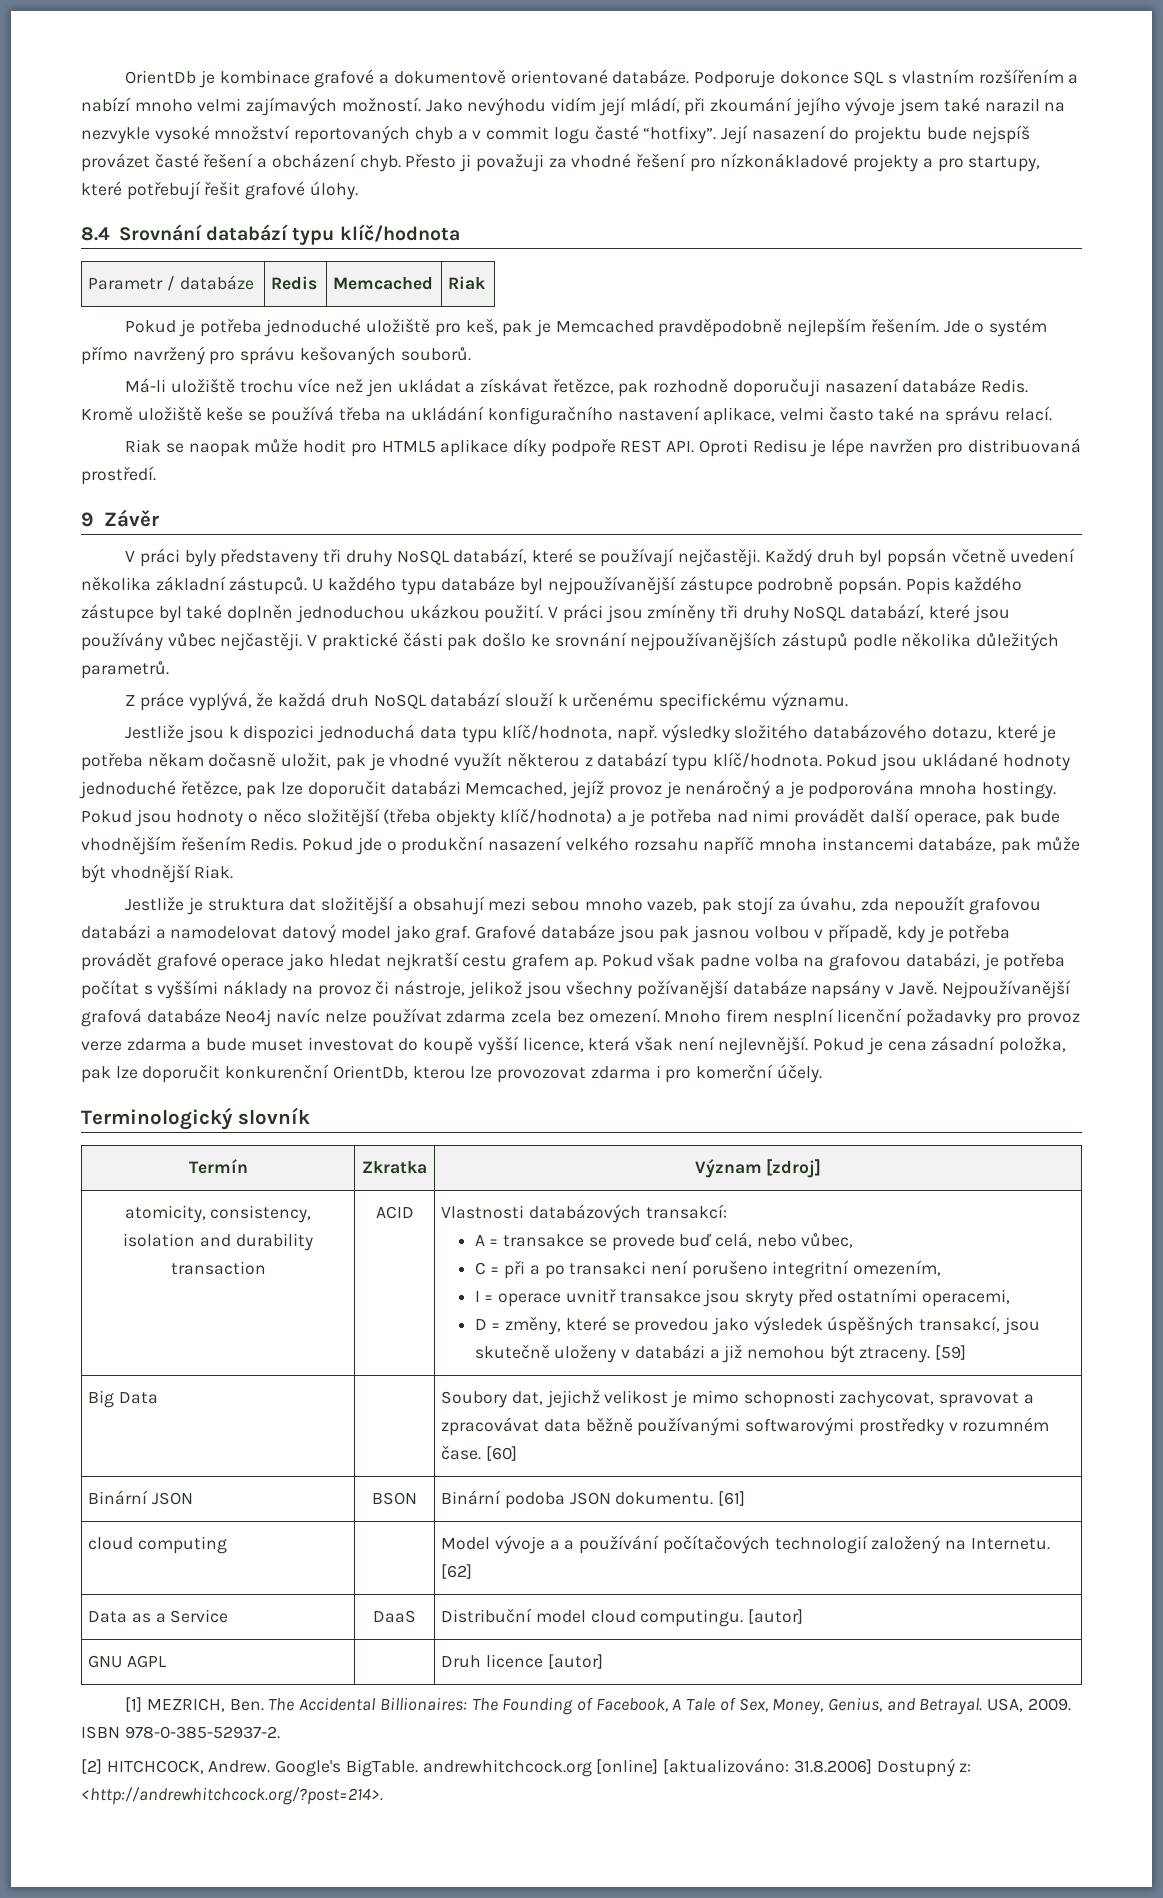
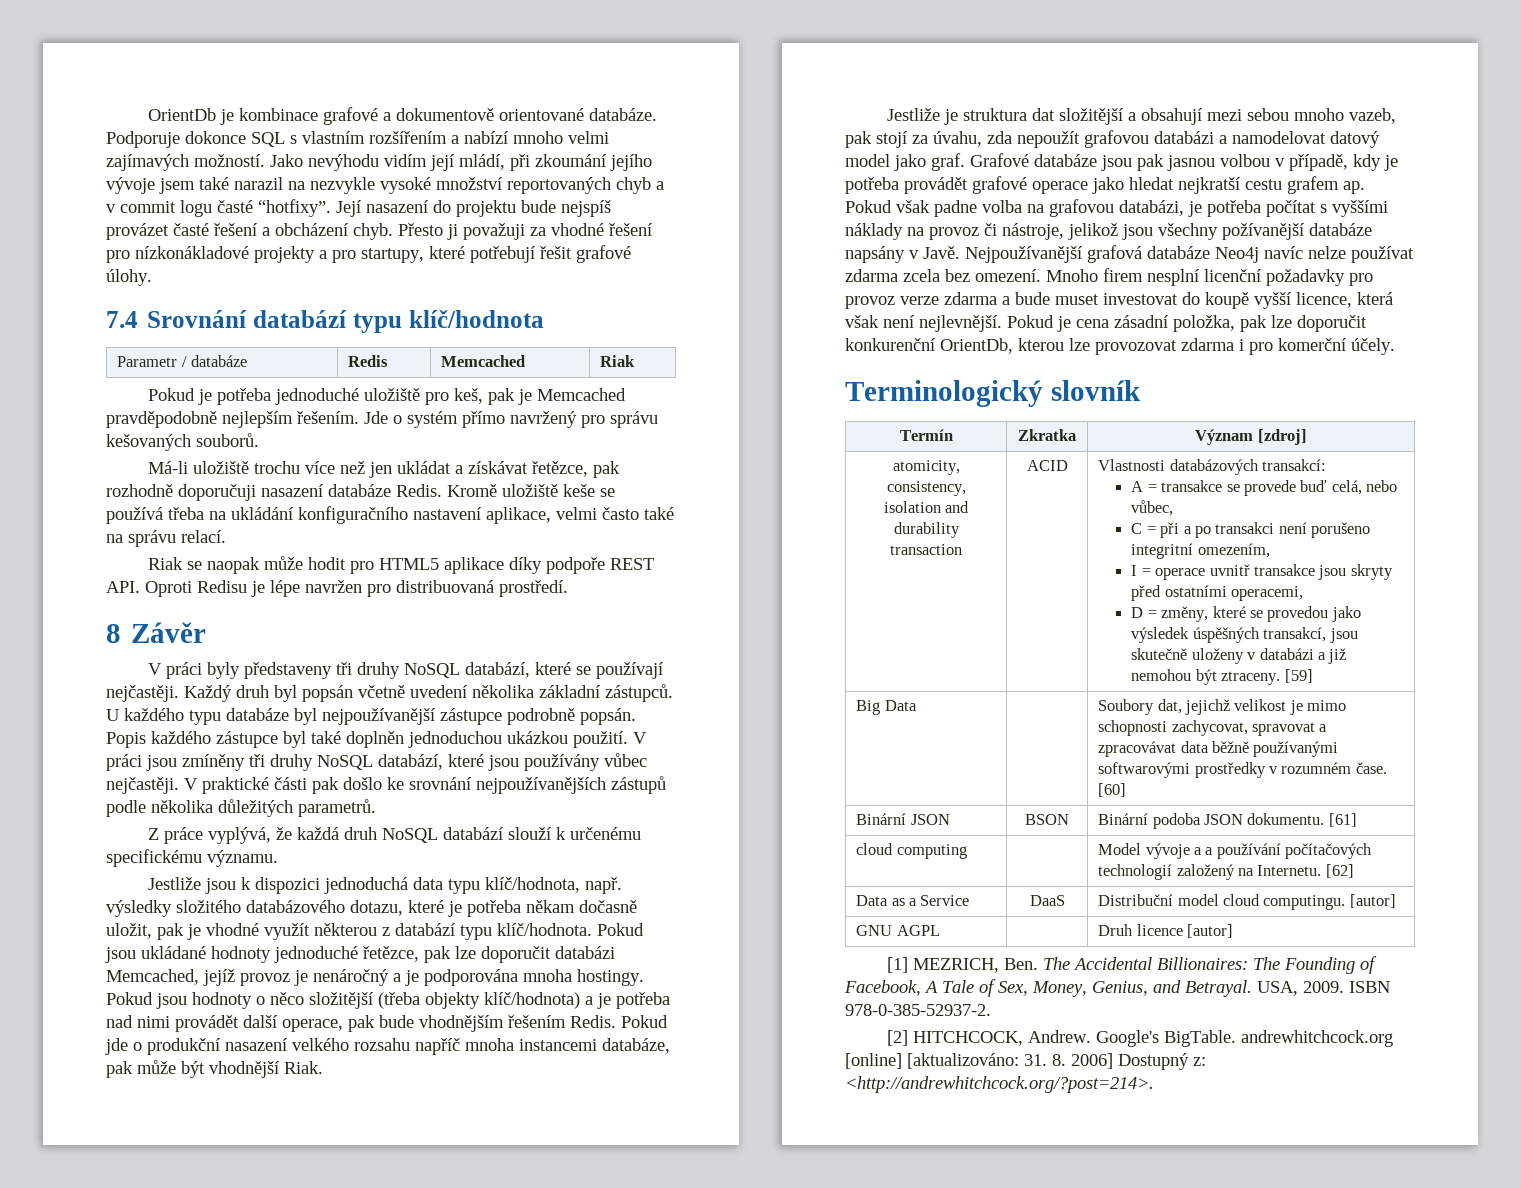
- 8.4 Srovnání databází typu klíč/hodnota
+ 7.4 Srovnání databází typu klíč/hodnota
- 9 Závěr
+ 8 Závěr
- Google's BigTable. andrewhitchcock.org [online] [aktualizováno: 31.8.2006] Dostupný z: <http://andrewhitchcock.org/?post=214>.
+ Google's BigTable. andrewhitchcock.org [online] [aktualizováno: 31. 8. 2006] Dostupný z: <http://andrewhitchcock.org/?post=214>.

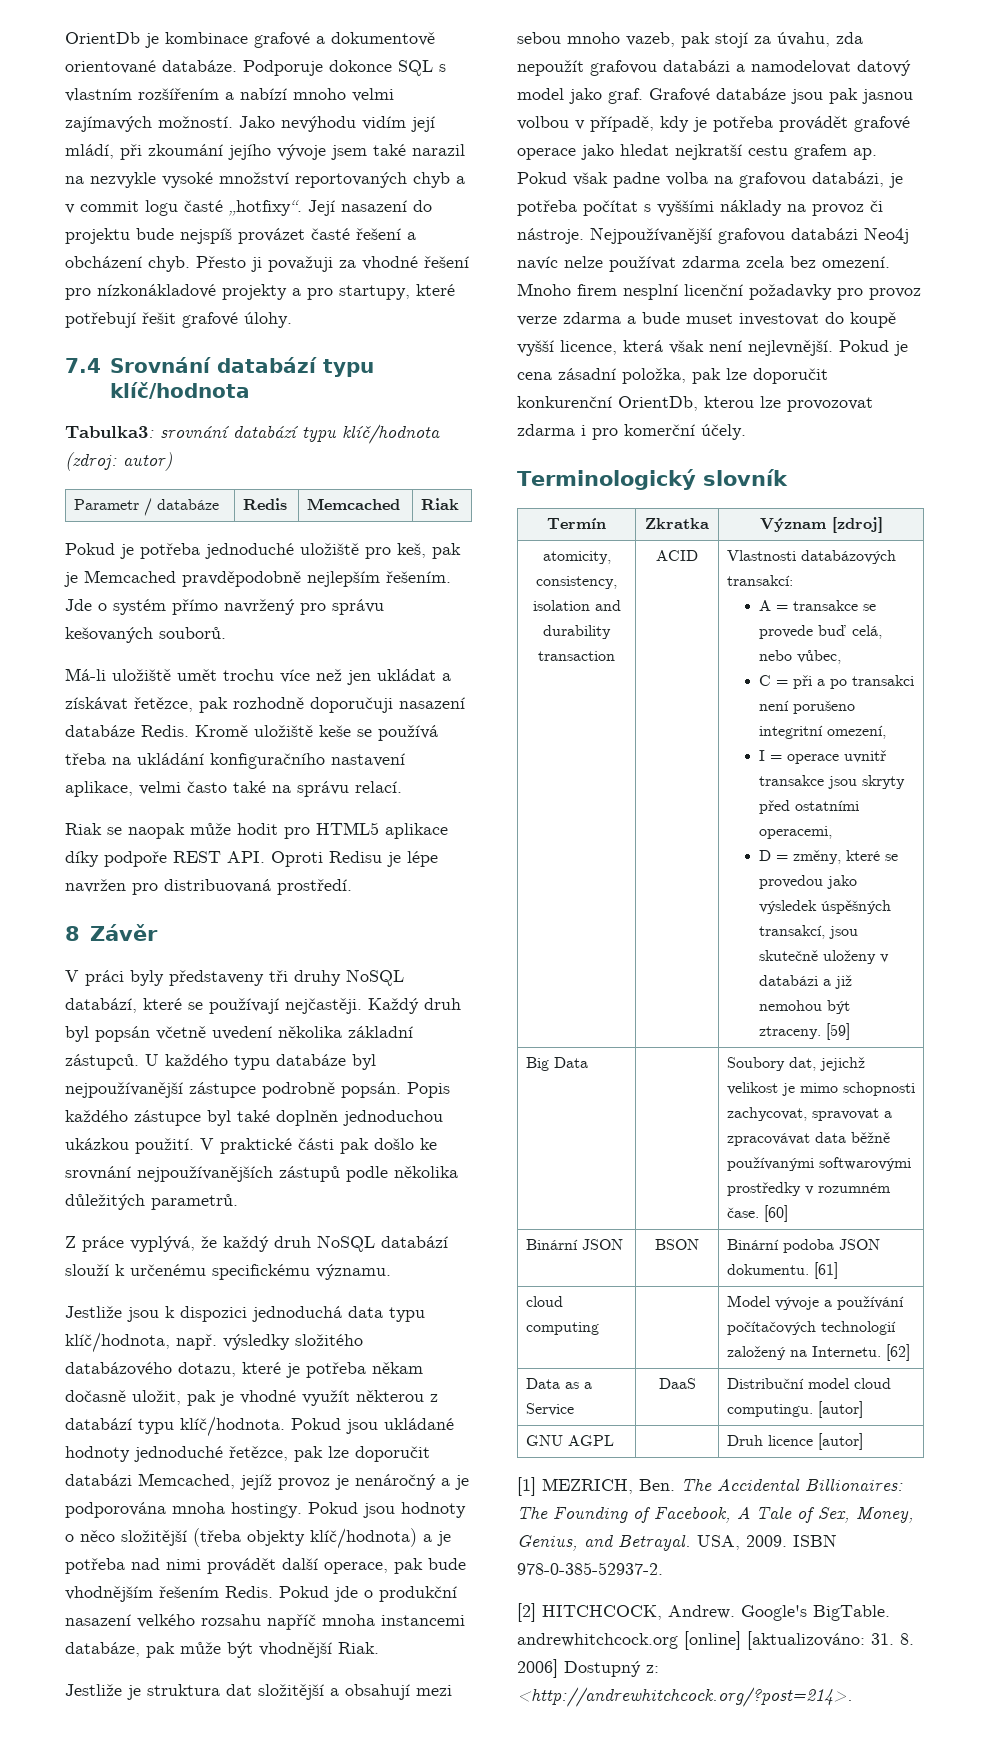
- Jako nevýhodu vidím její mládí, při zkoumání jejího vývoje jsem také narazil na nezvykle vysoké množství reportovaných chyb a v commit logu časté “hotfixy”.
+ Jako nevýhodu vidím její mládí, při zkoumání jejího vývoje jsem také narazil na nezvykle vysoké množství reportovaných chyb a v commit logu časté „hotfixy“.
+ Tabulka3: srovnání databází typu klíč/hodnota (zdroj: autor)
- Má-li uložiště trochu více než jen ukládat a získávat řetězce, pak rozhodně doporučuji nasazení databáze Redis.
+ Má-li uložiště umět trochu více než jen ukládat a získávat řetězce, pak rozhodně doporučuji nasazení databáze Redis.
- V práci jsou zmíněny tři druhy NoSQL databází, které jsou používány vůbec nejčastěji. V praktické části pak došlo ke srovnání nejpoužívanějších zástupů podle několika důležitých parametrů.
+ V praktické části pak došlo ke srovnání nejpoužívanějších zástupů podle několika důležitých parametrů.
- Z práce vyplývá, že každá druh NoSQL databází slouží k určenému specifickému významu.
+ Z práce vyplývá, že každý druh NoSQL databází slouží k určenému specifickému významu.
- Pokud však padne volba na grafovou databázi, je potřeba počítat s vyššími náklady na provoz či nástroje, jelikož jsou všechny požívanější databáze napsány v Javě. Nejpoužívanější grafová databáze Neo4j navíc nelze používat zdarma zcela bez omezení.
+ Pokud však padne volba na grafovou databázi, je potřeba počítat s vyššími náklady na provoz či nástroje. Nejpoužívanější grafovou databázi Neo4j navíc nelze používat zdarma zcela bez omezení.
- C = při a po transakci není porušeno integritní omezením,
+ C = při a po transakci není porušeno integritní omezení,
- cloud computing | | Model vývoje a a používání počítačových technologií založený na Internetu. [62]
+ cloud computing | | Model vývoje a používání počítačových technologií založený na Internetu. [62]

